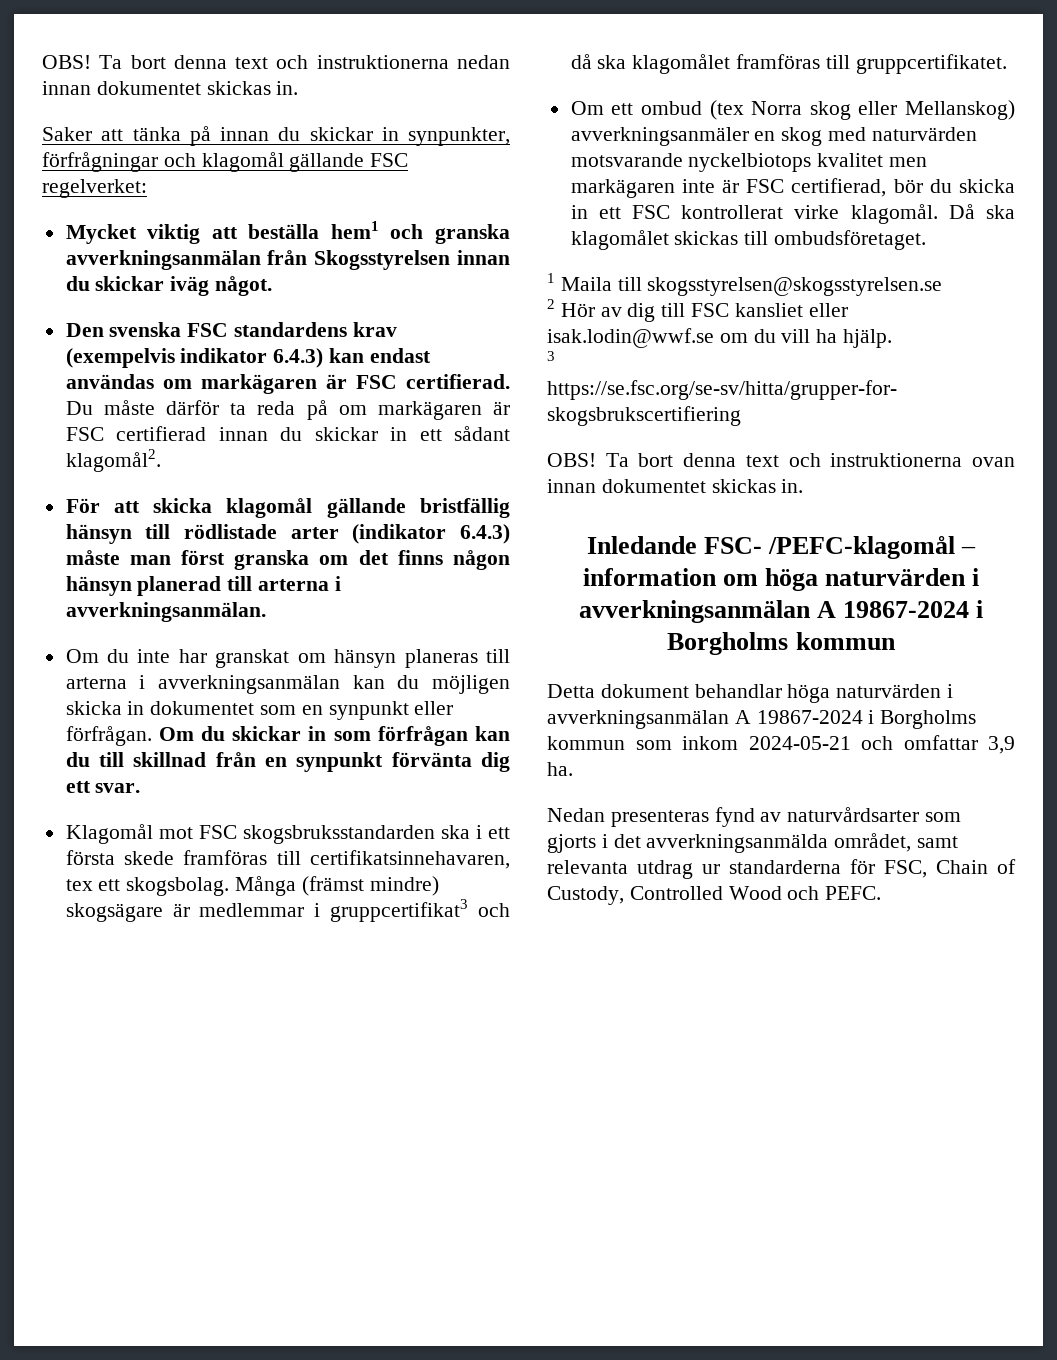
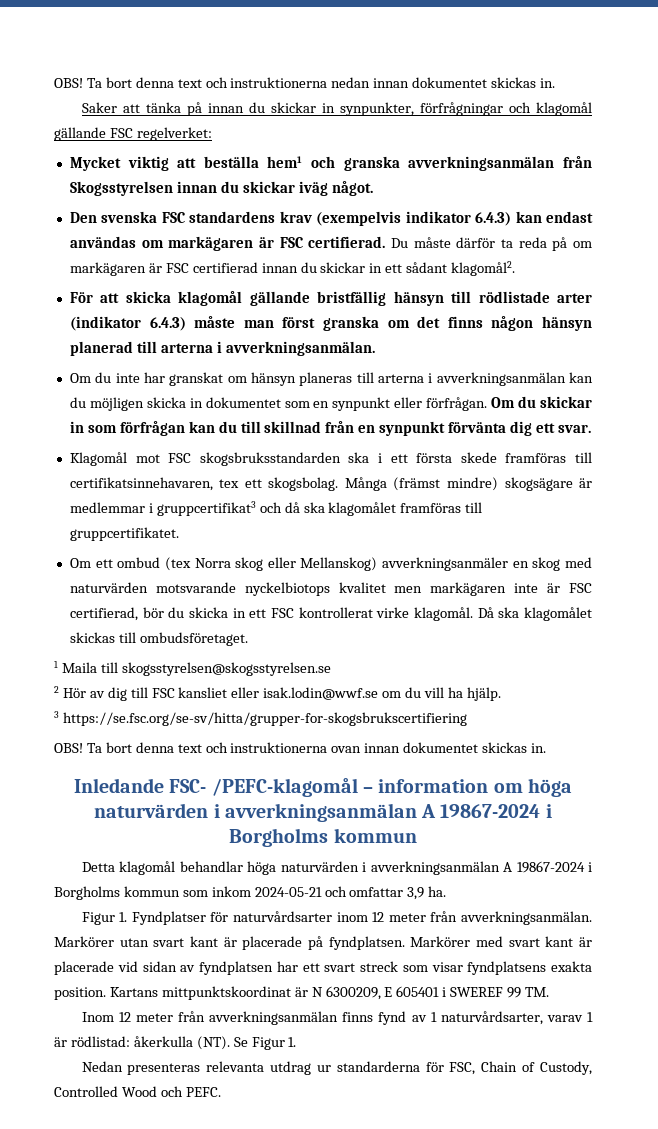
- Detta dokument behandlar höga naturvärden i avverkningsanmälan A 19867-2024 i Borgholms kommun som inkom 2024-05-21 och omfattar 3,9 ha.
+ Detta klagomål behandlar höga naturvärden i avverkningsanmälan A 19867-2024 i Borgholms kommun som inkom 2024-05-21 och omfattar 3,9 ha.
- Nedan presenteras fynd av naturvårdsarter som gjorts i det avverkningsanmälda området, samt relevanta utdrag ur standarderna för FSC, Chain of Custody, Controlled Wood och PEFC.
+ Figur 1. Fyndplatser för naturvårdsarter inom 12 meter från avverkningsanmälan. Markörer utan svart kant är placerade på fyndplatsen. Markörer med svart kant är placerade vid sidan av fyndplatsen har ett svart streck som visar fyndplatsens exakta position. Kartans mittpunktskoordinat är N 6300209, E 605401 i SWEREF 99 TM.
+ Inom 12 meter från avverkningsanmälan finns fynd av 1 naturvårdsarter, varav 1 är rödlistad: åkerkulla (NT). Se Figur 1.
+ Nedan presenteras relevanta utdrag ur standarderna för FSC, Chain of Custody, Controlled Wood och PEFC.

